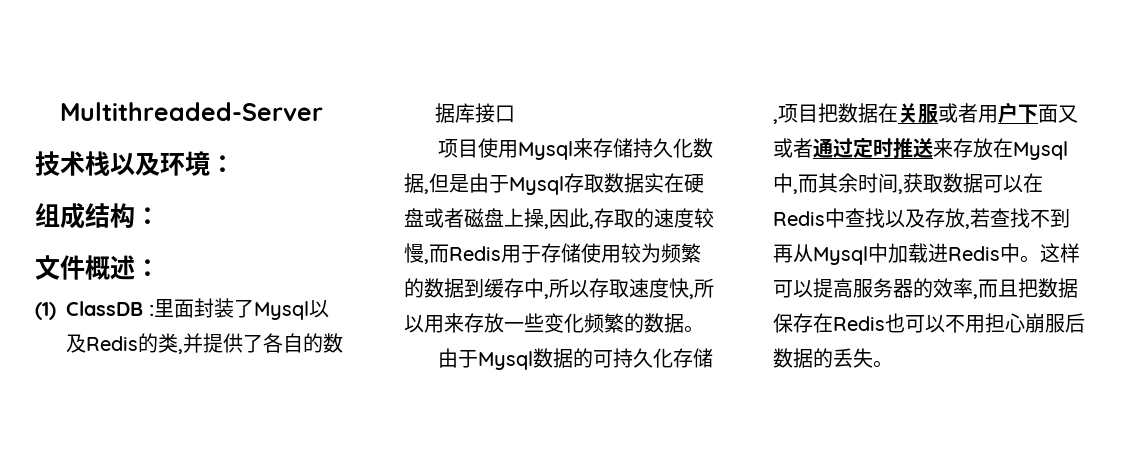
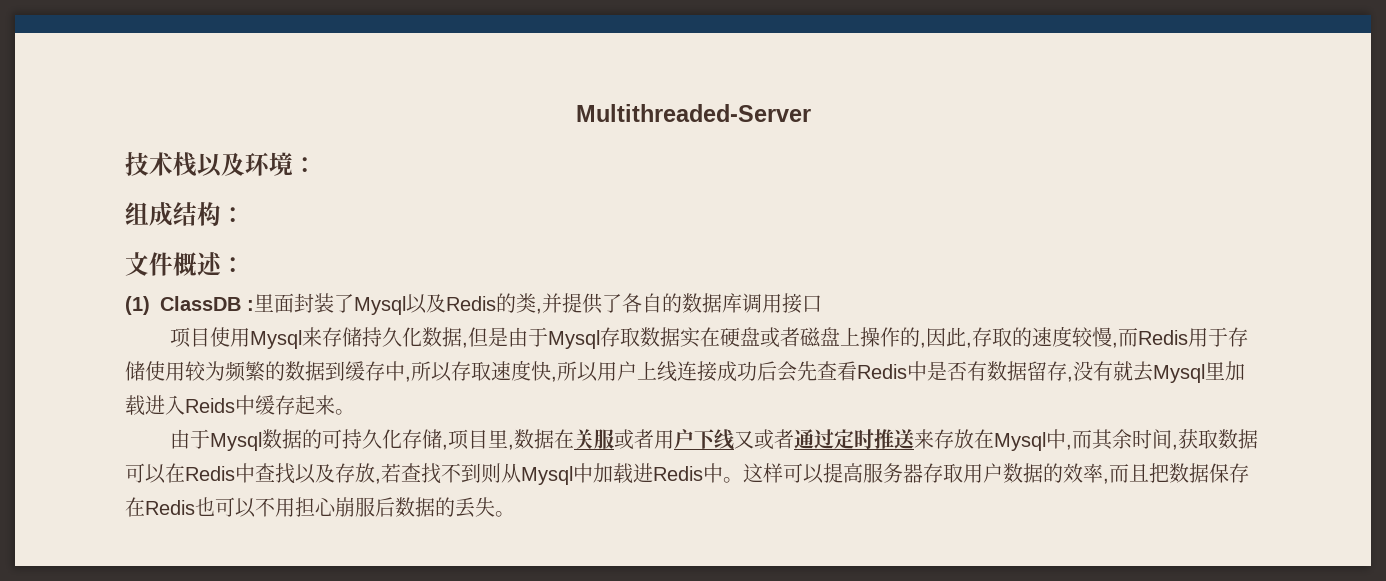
- (1) ClassDB :里面封装了Mysql以及Redis的类,并提供了各自的数据库接口
+ (1) ClassDB :里面封装了Mysql以及Redis的类,并提供了各自的数据库调用接口
- 项目使用Mysql来存储持久化数据,但是由于Mysql存取数据实在硬盘或者磁盘上操,因此,存取的速度较慢,而Redis用于存储使用较为频繁的数据到缓存中,所以存取速度快,所以用来存放一些变化频繁的数据。
+ 项目使用Mysql来存储持久化数据,但是由于Mysql存取数据实在硬盘或者磁盘上操作的,因此,存取的速度较慢,而Redis用于存储使用较为频繁的数据到缓存中,所以存取速度快,所以用户上线连接成功后会先查看Redis中是否有数据留存,没有就去Mysql里加载进入Reids中缓存起来。
- 由于Mysql数据的可持久化存储,项目把数据在关服或者用户下面又或者通过定时推送来存放在Mysql中,而其余时间,获取数据可以在Redis中查找以及存放,若查找不到再从Mysql中加载进Redis中。
+ 由于Mysql数据的可持久化存储,项目里,数据在关服或者用户下线又或者通过定时推送来存放在Mysql中,而其余时间,获取数据可以在Redis中查找以及存放,若查找不到则从Mysql中加载进Redis中。
- 这样可以提高服务器的效率,而且把数据保存在Redis也可以不用担心崩服后数据的丢失。
+ 这样可以提高服务器存取用户数据的效率,而且把数据保存在Redis也可以不用担心崩服后数据的丢失。

